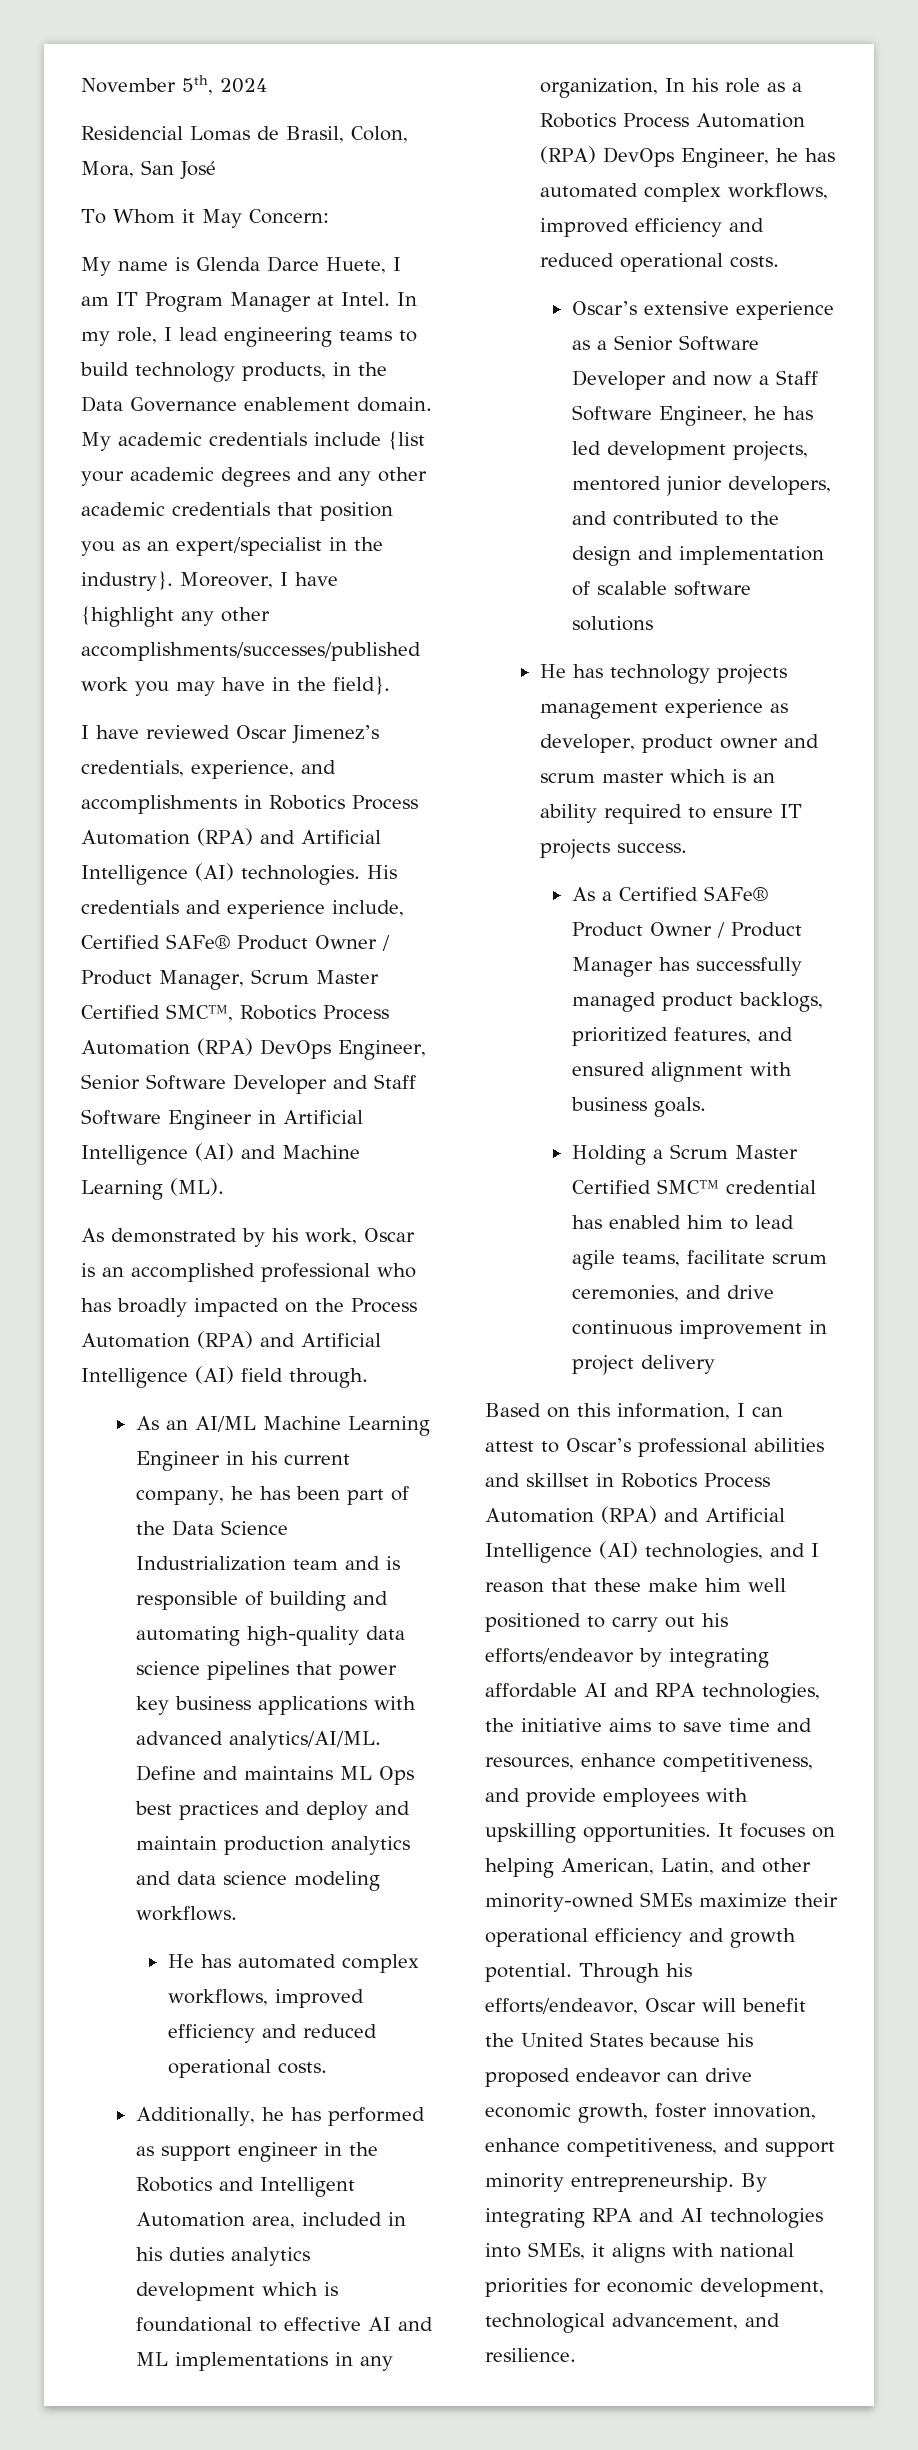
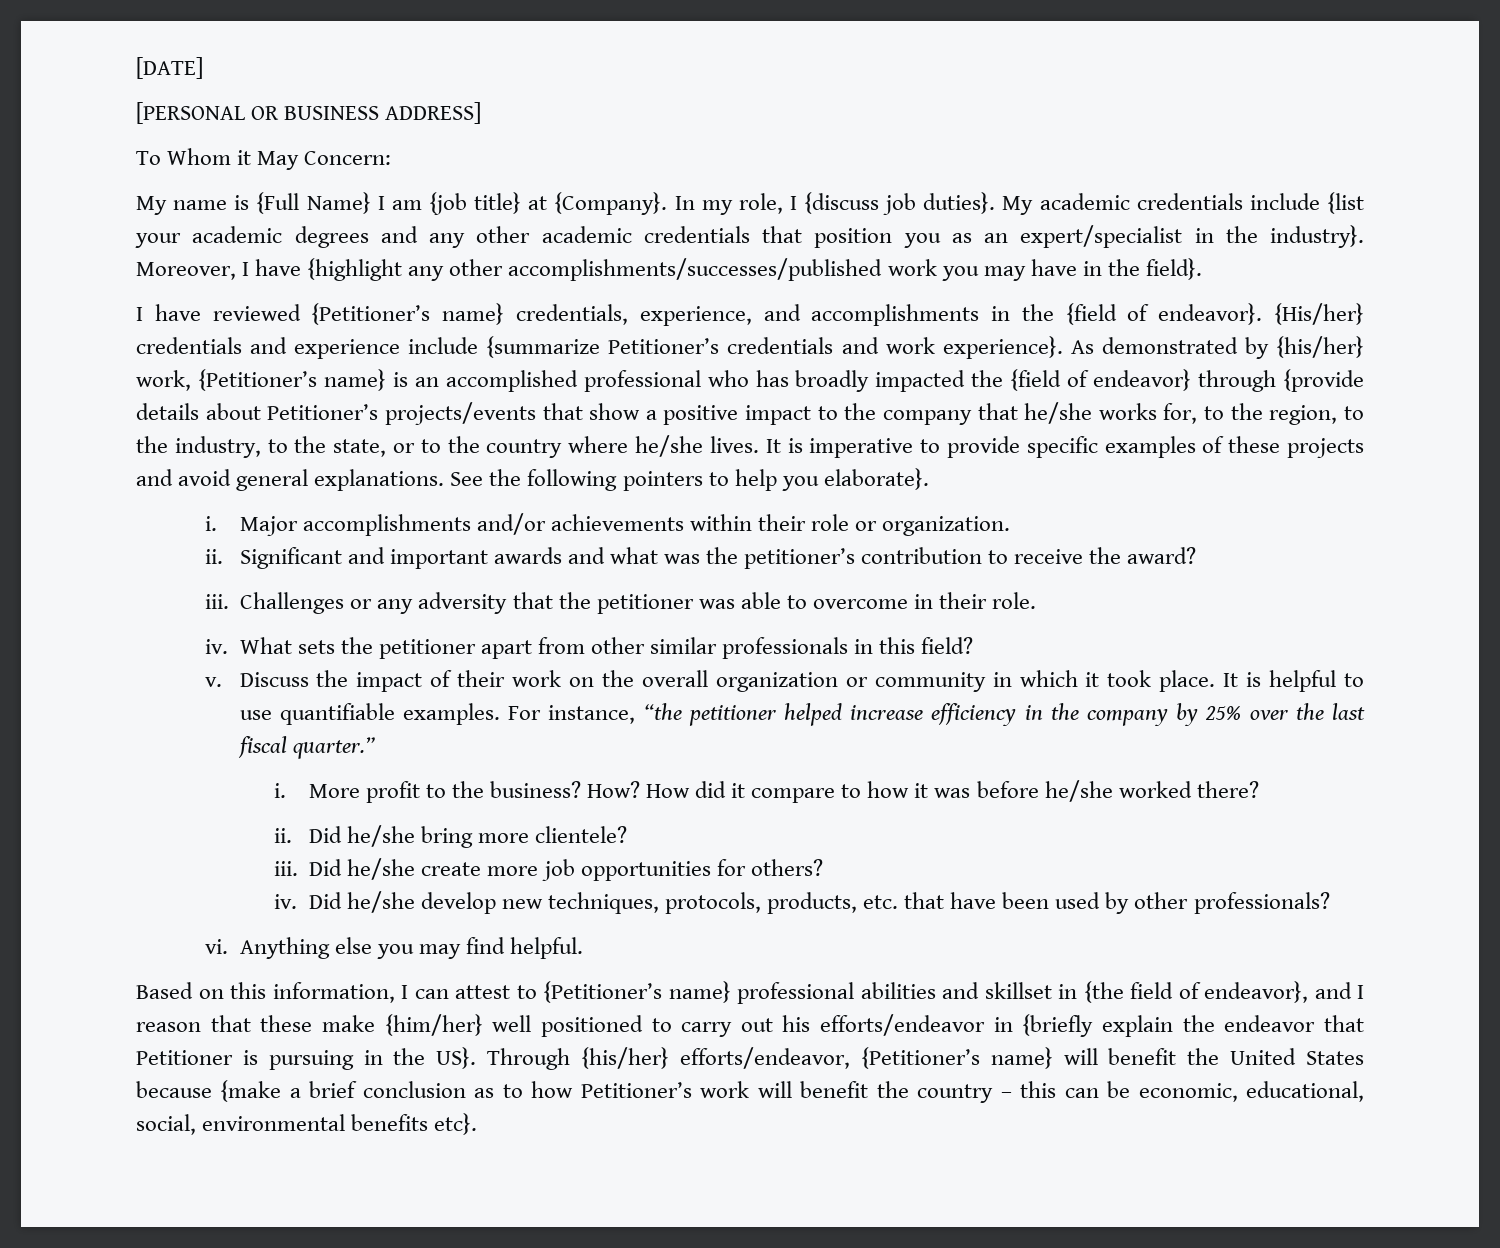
- November 5th, 2024
- Residencial Lomas de Brasil, Colon, Mora, San José
+ [DATE]
+ [PERSONAL OR BUSINESS ADDRESS]
- My name is Glenda Darce Huete, I am IT Program Manager at Intel. In my role, I lead engineering teams to build technology products, in the Data Governance enablement domain.
+ My name is {Full Name} I am {job title} at {Company}. In my role, I {discuss job duties}.
- I have reviewed Oscar Jimenez’s credentials, experience, and accomplishments in Robotics Process Automation (RPA) and Artificial Intelligence (AI) technologies. His credentials and experience include, Certified SAFe® Product Owner / Product Manager, Scrum Master Certified SMC™, Robotics Process Automation (RPA) DevOps Engineer, Senior Software Developer and Staff Software Engineer in Artificial Intelligence (AI) and Machine Learning (ML).
- As demonstrated by his work, Oscar is an accomplished professional who has broadly impacted on the Process Automation (RPA) and Artificial Intelligence (AI) field through.
- As an AI/ML Machine Learning Engineer in his current company, he has been part of the Data Science Industrialization team and is responsible of building and automating high-quality data science pipelines that power key business applications with advanced analytics/AI/ML. Define and maintains ML Ops best practices and deploy and maintain production analytics and data science modeling workflows.
- He has automated complex workflows, improved efficiency and reduced operational costs.
- Additionally, he has performed as support engineer in the Robotics and Intelligent Automation area, included in his duties analytics development which is foundational to effective AI and ML implementations in any organization, In his role as a Robotics Process Automation (RPA) DevOps Engineer, he has automated complex workflows, improved efficiency and reduced operational costs.
- Oscar’s extensive experience as a Senior Software Developer and now a Staff Software Engineer, he has led development projects, mentored junior developers, and contributed to the design and implementation of scalable software solutions
- He has technology projects management experience as developer, product owner and scrum master which is an ability required to ensure IT projects success.
- As a Certified SAFe® Product Owner / Product Manager has successfully managed product backlogs, prioritized features, and ensured alignment with business goals.
- Holding a Scrum Master Certified SMC™ credential has enabled him to lead agile teams, facilitate scrum ceremonies, and drive continuous improvement in project delivery
+ I have reviewed {Petitioner’s name} credentials, experience, and accomplishments in the {field of endeavor}. {His/her} credentials and experience include {summarize Petitioner’s credentials and work experience}. As demonstrated by {his/her} work, {Petitioner’s name} is an accomplished professional who has broadly impacted the {field of endeavor} through {provide details about Petitioner’s projects/events that show a positive impact to the company that he/she works for, to the region, to the industry, to the state, or to the country where he/she lives. It is imperative to provide specific examples of these projects and avoid general explanations. See the following pointers to help you elaborate}.
+ i. Major accomplishments and/or achievements within their role or organization.
+ ii. Significant and important awards and what was the petitioner’s contribution to receive the award?
+ iii. Challenges or any adversity that the petitioner was able to overcome in their role.
+ iv. What sets the petitioner apart from other similar professionals in this field?
+ v. Discuss the impact of their work on the overall organization or community in which it took place. It is helpful to use quantifiable examples. For instance, “the petitioner helped increase efficiency in the company by 25% over the last fiscal quarter.”
+ i. More profit to the business? How? How did it compare to how it was before he/she worked there?
+ ii. Did he/she bring more clientele?
+ iii. Did he/she create more job opportunities for others?
+ iv. Did he/she develop new techniques, protocols, products, etc. that have been used by other professionals?
+ vi. Anything else you may find helpful.
- Based on this information, I can attest to Oscar’s professional abilities and skillset in Robotics Process Automation (RPA) and Artificial Intelligence (AI) technologies, and I reason that these make him well positioned to carry out his efforts/endeavor by integrating affordable AI and RPA technologies, the initiative aims to save time and resources, enhance competitiveness, and provide employees with upskilling opportunities. It focuses on helping American, Latin, and other minority-owned SMEs maximize their operational efficiency and growth potential. Through his efforts/endeavor, Oscar will benefit the United States because his proposed endeavor can drive economic growth, foster innovation, enhance competitiveness, and support minority entrepreneurship. By integrating RPA and AI technologies into SMEs, it aligns with national priorities for economic development, technological advancement, and resilience.
+ Based on this information, I can attest to {Petitioner’s name} professional abilities and skillset in {the field of endeavor}, and I reason that these make {him/her} well positioned to carry out his efforts/endeavor in {briefly explain the endeavor that Petitioner is pursuing in the US}. Through {his/her} efforts/endeavor, {Petitioner’s name} will benefit the United States because {make a brief conclusion as to how Petitioner’s work will benefit the country – this can be economic, educational, social, environmental benefits etc}.

